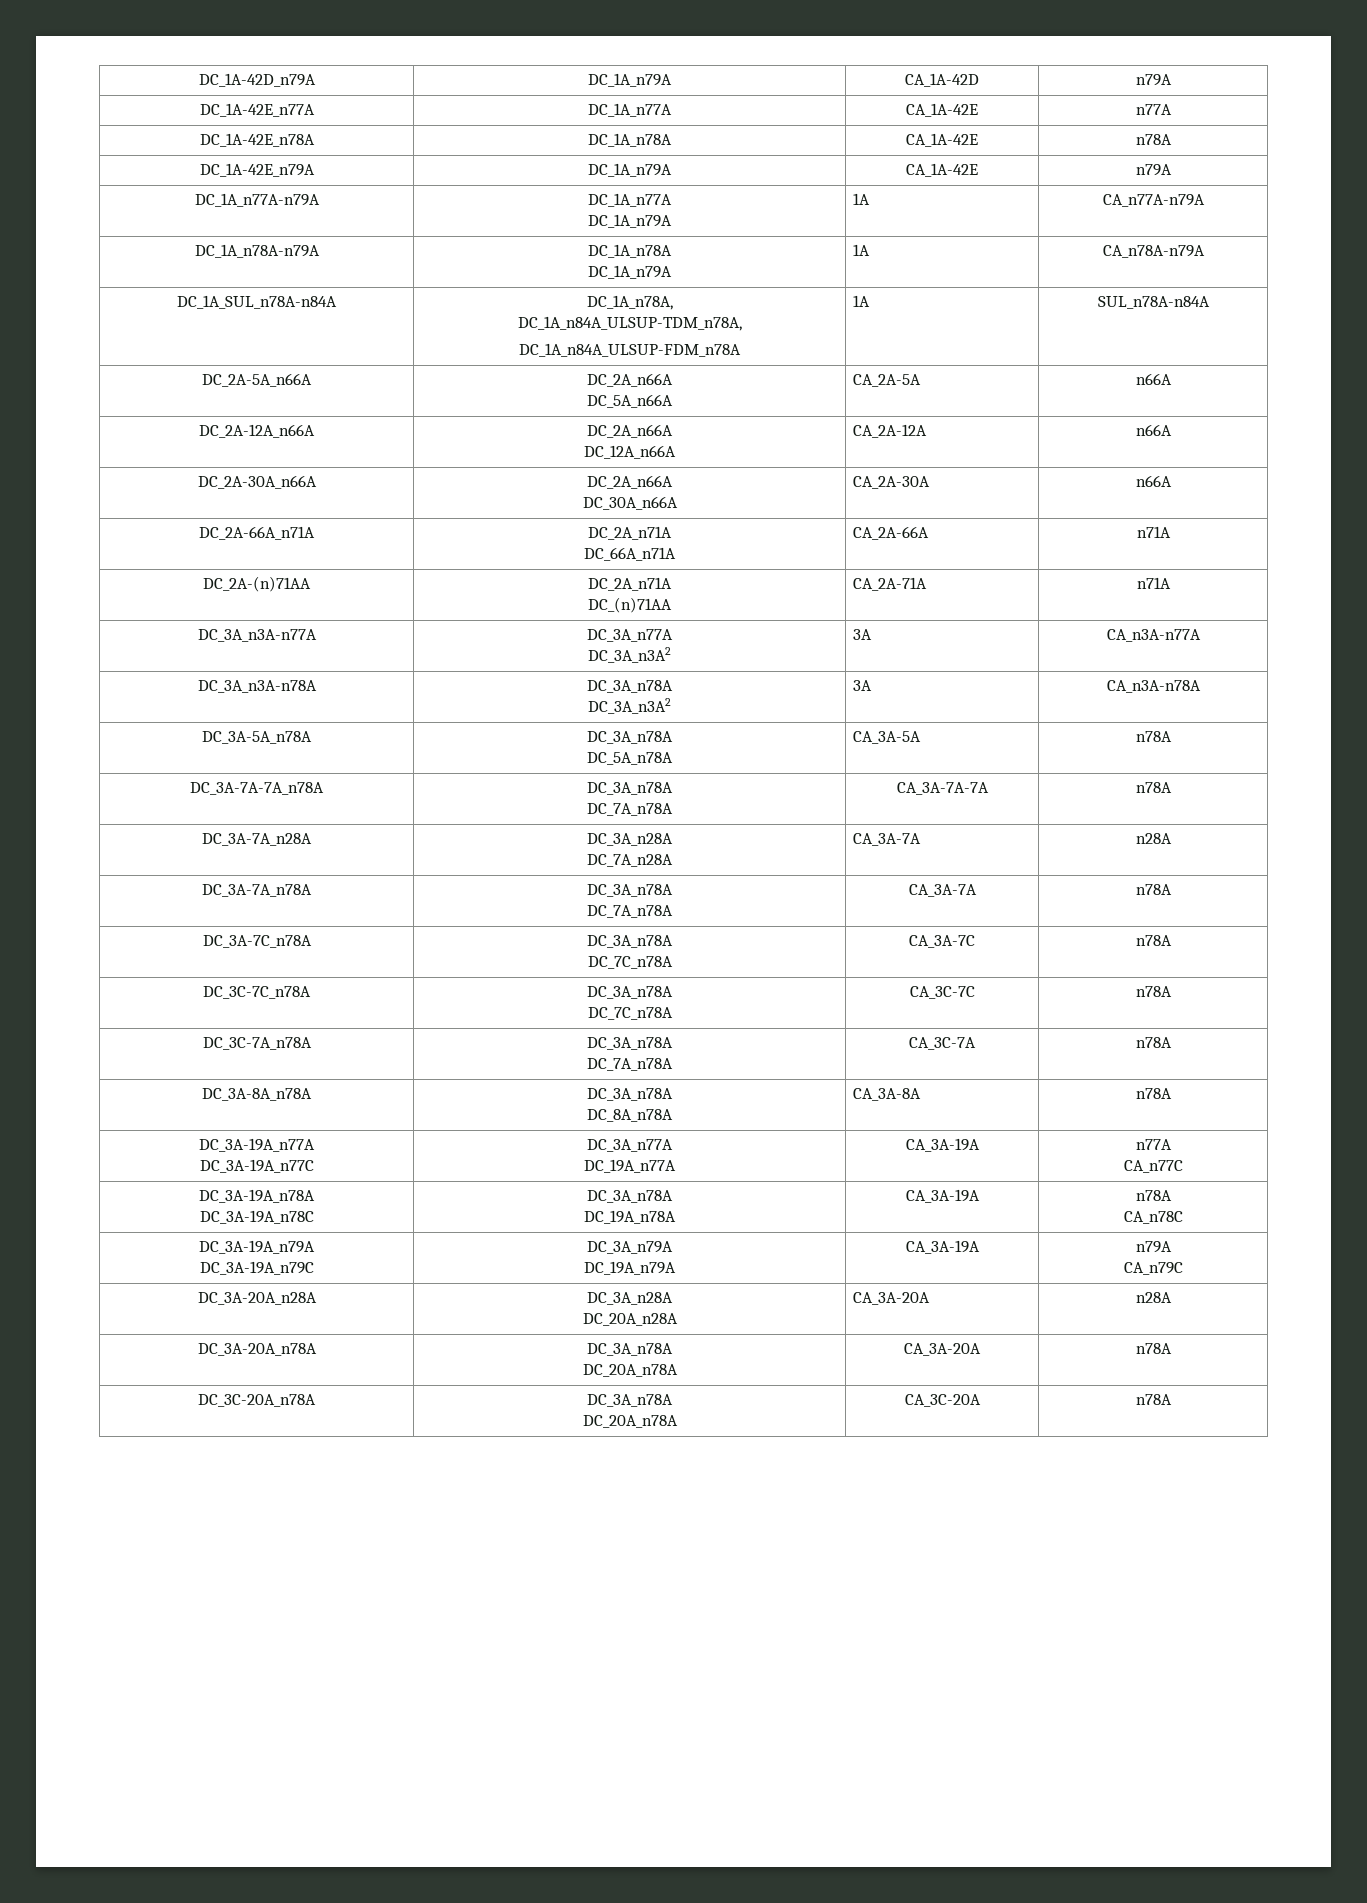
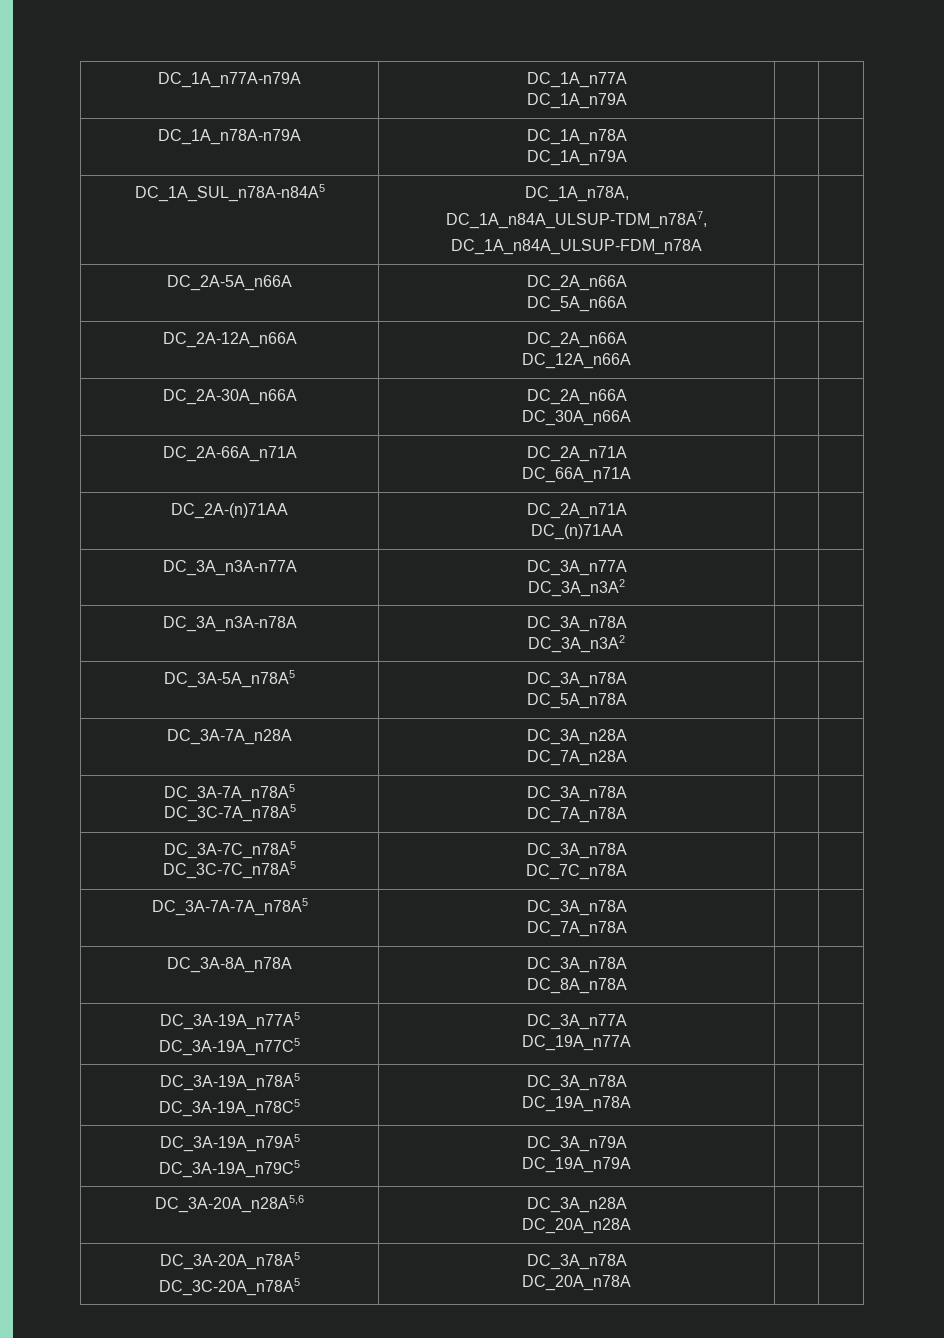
- DC_1A-42D_n79A | DC_1A_n79A | CA_1A-42D | n79A
- DC_1A-42E_n77A | DC_1A_n77A | CA_1A-42E | n77A
- DC_1A-42E_n78A | DC_1A_n78A | CA_1A-42E | n78A
- DC_1A-42E_n79A | DC_1A_n79A | CA_1A-42E | n79A
  DC_1A_n77A-n79A | DC_1A_n77A
- DC_1A_n79A | 1A | CA_n77A-n79A
+ DC_1A_n79A | |
  DC_1A_n78A-n79A | DC_1A_n78A
- DC_1A_n79A | 1A | CA_n78A-n79A
- DC_1A_SUL_n78A-n84A | DC_1A_n78A,
- DC_1A_n84A_ULSUP-TDM_n78A,
- DC_1A_n84A_ULSUP-FDM_n78A | 1A | SUL_n78A-n84A
+ DC_1A_n79A | |
+ DC_1A_SUL_n78A-n84A5 | DC_1A_n78A,
+ DC_1A_n84A_ULSUP-TDM_n78A7,
+ DC_1A_n84A_ULSUP-FDM_n78A | |
  DC_2A-5A_n66A | DC_2A_n66A
- DC_5A_n66A | CA_2A-5A | n66A
+ DC_5A_n66A | |
  DC_2A-12A_n66A | DC_2A_n66A
- DC_12A_n66A | CA_2A-12A | n66A
+ DC_12A_n66A | |
  DC_2A-30A_n66A | DC_2A_n66A
- DC_30A_n66A | CA_2A-30A | n66A
+ DC_30A_n66A | |
  DC_2A-66A_n71A | DC_2A_n71A
- DC_66A_n71A | CA_2A-66A | n71A
+ DC_66A_n71A | |
  DC_2A-(n)71AA | DC_2A_n71A
- DC_(n)71AA | CA_2A-71A | n71A
+ DC_(n)71AA | |
  DC_3A_n3A-n77A | DC_3A_n77A
- DC_3A_n3A2 | 3A | CA_n3A-n77A
+ DC_3A_n3A2 | |
  DC_3A_n3A-n78A | DC_3A_n78A
- DC_3A_n3A2 | 3A | CA_n3A-n78A
- DC_3A-5A_n78A | DC_3A_n78A
- DC_5A_n78A | CA_3A-5A | n78A
- DC_3A-7A-7A_n78A | DC_3A_n78A
- DC_7A_n78A | CA_3A-7A-7A | n78A
+ DC_3A_n3A2 | |
+ DC_3A-5A_n78A5 | DC_3A_n78A
+ DC_5A_n78A | |
  DC_3A-7A_n28A | DC_3A_n28A
- DC_7A_n28A | CA_3A-7A | n28A
- DC_3A-7A_n78A | DC_3A_n78A
- DC_7A_n78A | CA_3A-7A | n78A
- DC_3A-7C_n78A | DC_3A_n78A
- DC_7C_n78A | CA_3A-7C | n78A
- DC_3C-7C_n78A | DC_3A_n78A
- DC_7C_n78A | CA_3C-7C | n78A
- DC_3C-7A_n78A | DC_3A_n78A
- DC_7A_n78A | CA_3C-7A | n78A
+ DC_7A_n28A | |
+ DC_3A-7A_n78A5
+ DC_3C-7A_n78A5 | DC_3A_n78A
+ DC_7A_n78A | |
+ DC_3A-7C_n78A5
+ DC_3C-7C_n78A5 | DC_3A_n78A
+ DC_7C_n78A | |
+ DC_3A-7A-7A_n78A5 | DC_3A_n78A
+ DC_7A_n78A | |
  DC_3A-8A_n78A | DC_3A_n78A
- DC_8A_n78A | CA_3A-8A | n78A
- DC_3A-19A_n77A
- DC_3A-19A_n77C | DC_3A_n77A
- DC_19A_n77A | CA_3A-19A | n77A
- CA_n77C
- DC_3A-19A_n78A
- DC_3A-19A_n78C | DC_3A_n78A
- DC_19A_n78A | CA_3A-19A | n78A
- CA_n78C
- DC_3A-19A_n79A
- DC_3A-19A_n79C | DC_3A_n79A
- DC_19A_n79A | CA_3A-19A | n79A
- CA_n79C
- DC_3A-20A_n28A | DC_3A_n28A
- DC_20A_n28A | CA_3A-20A | n28A
- DC_3A-20A_n78A | DC_3A_n78A
- DC_20A_n78A | CA_3A-20A | n78A
- DC_3C-20A_n78A | DC_3A_n78A
- DC_20A_n78A | CA_3C-20A | n78A
+ DC_8A_n78A | |
+ DC_3A-19A_n77A5
+ DC_3A-19A_n77C5 | DC_3A_n77A
+ DC_19A_n77A | |
+ DC_3A-19A_n78A5
+ DC_3A-19A_n78C5 | DC_3A_n78A
+ DC_19A_n78A | |
+ DC_3A-19A_n79A5
+ DC_3A-19A_n79C5 | DC_3A_n79A
+ DC_19A_n79A | |
+ DC_3A-20A_n28A5,6 | DC_3A_n28A
+ DC_20A_n28A | |
+ DC_3A-20A_n78A5
+ DC_3C-20A_n78A5 | DC_3A_n78A
+ DC_20A_n78A | |

